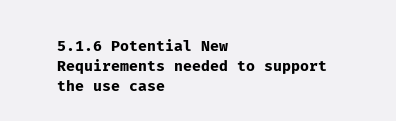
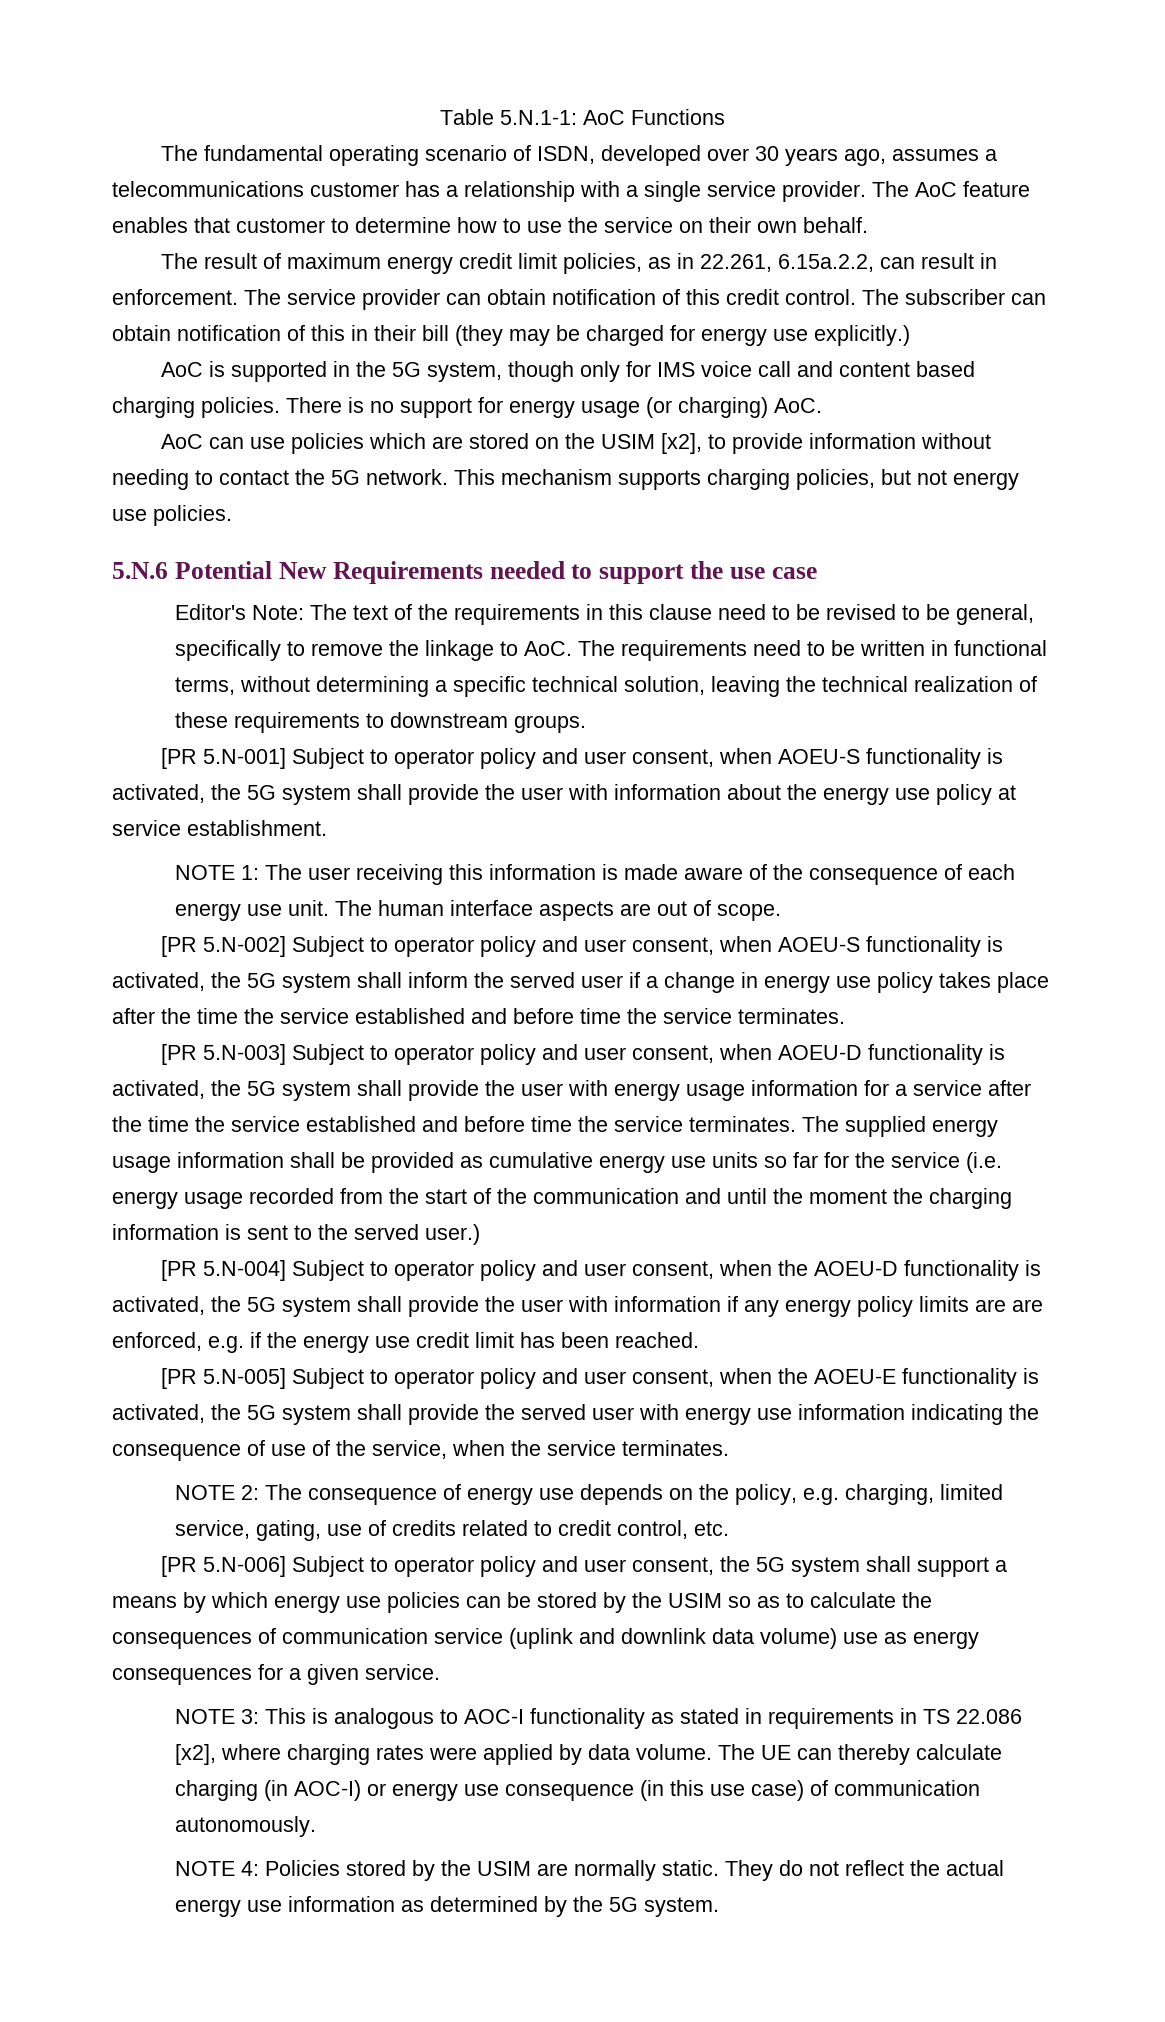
- 5.1.6 Potential New Requirements needed to support the use case
+ Table 5.N.1-1: AoC Functions
+ The fundamental operating scenario of ISDN, developed over 30 years ago, assumes a telecommunications customer has a relationship with a single service provider. The AoC feature enables that customer to determine how to use the service on their own behalf.
+ The result of maximum energy credit limit policies, as in 22.261, 6.15a.2.2, can result in enforcement. The service provider can obtain notification of this credit control. The subscriber can obtain notification of this in their bill (they may be charged for energy use explicitly.)
+ AoC is supported in the 5G system, though only for IMS voice call and content based charging policies. There is no support for energy usage (or charging) AoC.
+ AoC can use policies which are stored on the USIM [x2], to provide information without needing to contact the 5G network. This mechanism supports charging policies, but not energy use policies.
+ 5.N.6 Potential New Requirements needed to support the use case
+ Editor's Note: The text of the requirements in this clause need to be revised to be general, specifically to remove the linkage to AoC. The requirements need to be written in functional terms, without determining a specific technical solution, leaving the technical realization of these requirements to downstream groups.
+ [PR 5.N-001] Subject to operator policy and user consent, when AOEU-S functionality is activated, the 5G system shall provide the user with information about the energy use policy at service establishment.
+ NOTE 1: The user receiving this information is made aware of the consequence of each energy use unit. The human interface aspects are out of scope.
+ [PR 5.N-002] Subject to operator policy and user consent, when AOEU-S functionality is activated, the 5G system shall inform the served user if a change in energy use policy takes place after the time the service established and before time the service terminates.
+ [PR 5.N-003] Subject to operator policy and user consent, when AOEU-D functionality is activated, the 5G system shall provide the user with energy usage information for a service after the time the service established and before time the service terminates. The supplied energy usage information shall be provided as cumulative energy use units so far for the service (i.e. energy usage recorded from the start of the communication and until the moment the charging information is sent to the served user.)
+ [PR 5.N-004] Subject to operator policy and user consent, when the AOEU-D functionality is activated, the 5G system shall provide the user with information if any energy policy limits are are enforced, e.g. if the energy use credit limit has been reached.
+ [PR 5.N-005] Subject to operator policy and user consent, when the AOEU-E functionality is activated, the 5G system shall provide the served user with energy use information indicating the consequence of use of the service, when the service terminates.
+ NOTE 2: The consequence of energy use depends on the policy, e.g. charging, limited service, gating, use of credits related to credit control, etc.
+ [PR 5.N-006] Subject to operator policy and user consent, the 5G system shall support a means by which energy use policies can be stored by the USIM so as to calculate the consequences of communication service (uplink and downlink data volume) use as energy consequences for a given service.
+ NOTE 3: This is analogous to AOC-I functionality as stated in requirements in TS 22.086 [x2], where charging rates were applied by data volume. The UE can thereby calculate charging (in AOC-I) or energy use consequence (in this use case) of communication autonomously.
+ NOTE 4: Policies stored by the USIM are normally static. They do not reflect the actual energy use information as determined by the 5G system.

